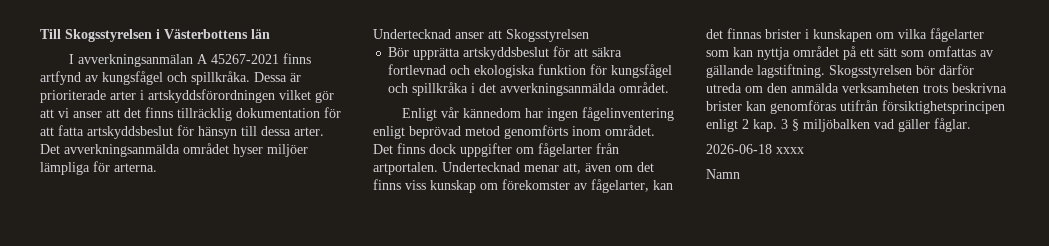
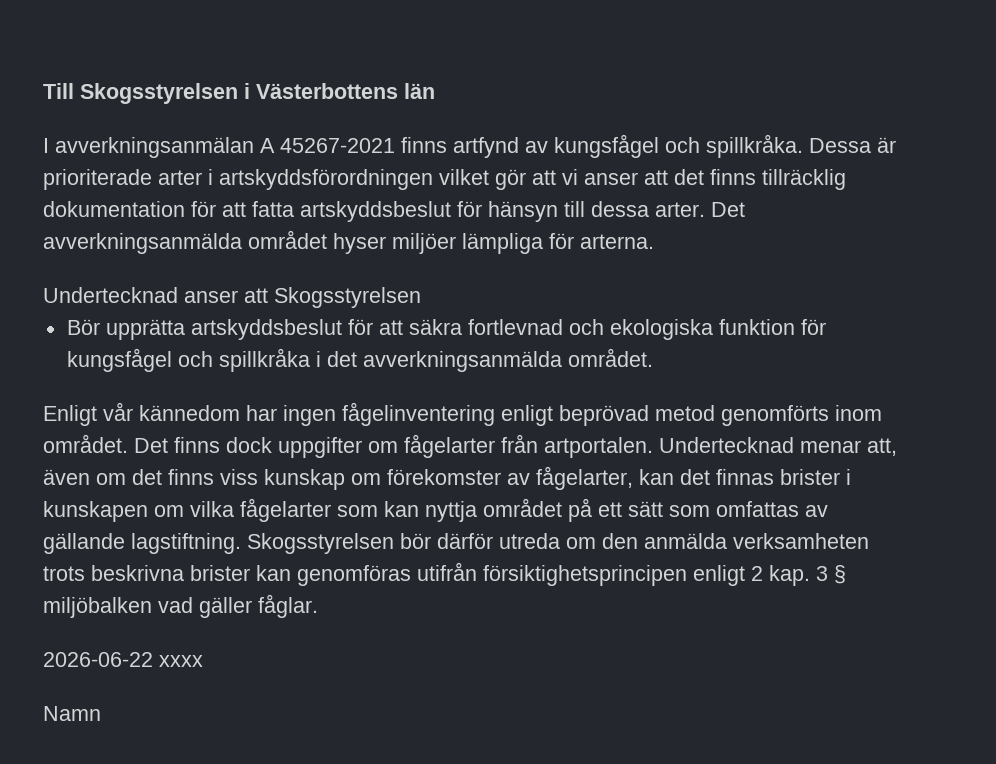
- 2026-06-18 xxxx
+ 2026-06-22 xxxx

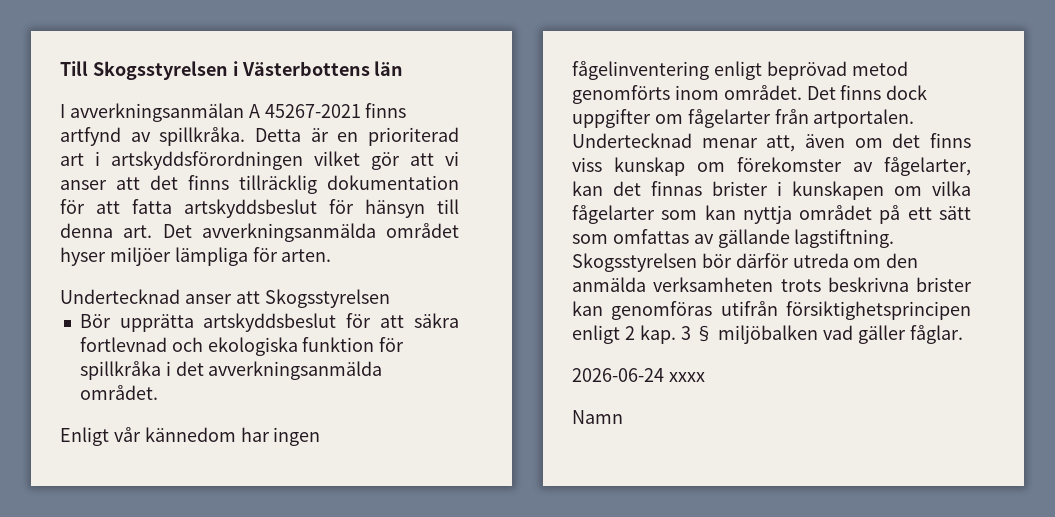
- I avverkningsanmälan A 45267-2021 finns artfynd av kungsfågel och spillkråka. Dessa är prioriterade arter i artskyddsförordningen vilket gör att vi anser att det finns tillräcklig dokumentation för att fatta artskyddsbeslut för hänsyn till dessa arter. Det avverkningsanmälda området hyser miljöer lämpliga för arterna.
+ I avverkningsanmälan A 45267-2021 finns artfynd av spillkråka. Detta är en prioriterad art i artskyddsförordningen vilket gör att vi anser att det finns tillräcklig dokumentation för att fatta artskyddsbeslut för hänsyn till denna art. Det avverkningsanmälda området hyser miljöer lämpliga för arten.
- Bör upprätta artskyddsbeslut för att säkra fortlevnad och ekologiska funktion för kungsfågel och spillkråka i det avverkningsanmälda området.
+ Bör upprätta artskyddsbeslut för att säkra fortlevnad och ekologiska funktion för spillkråka i det avverkningsanmälda området.
- 2026-06-22 xxxx
+ 2026-06-24 xxxx

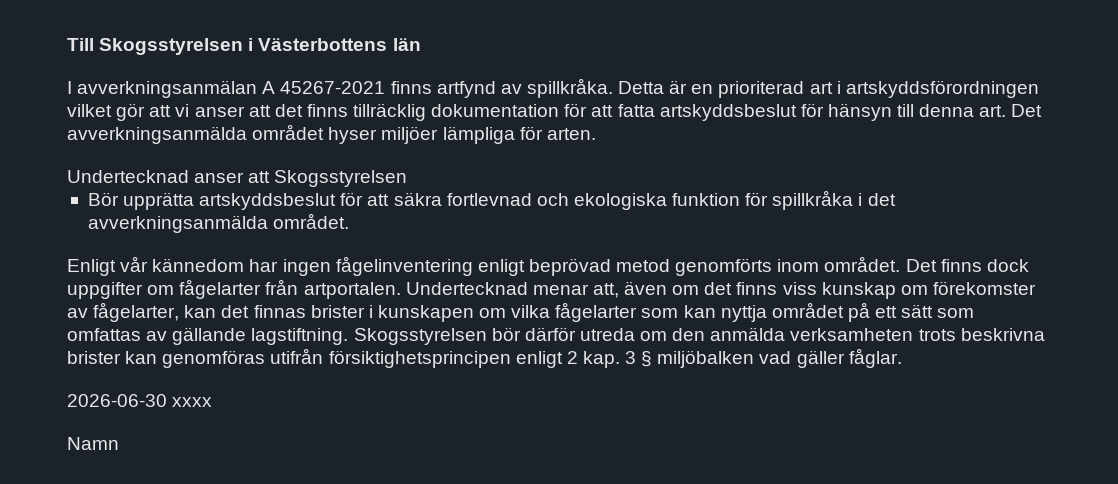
- 2026-06-24 xxxx
+ 2026-06-30 xxxx

